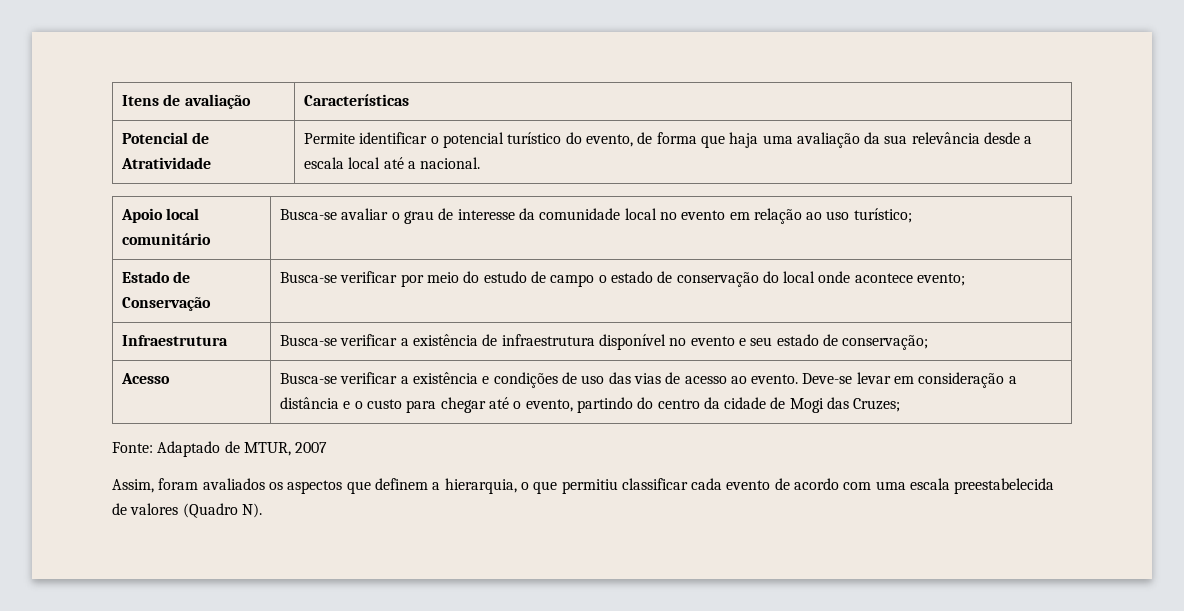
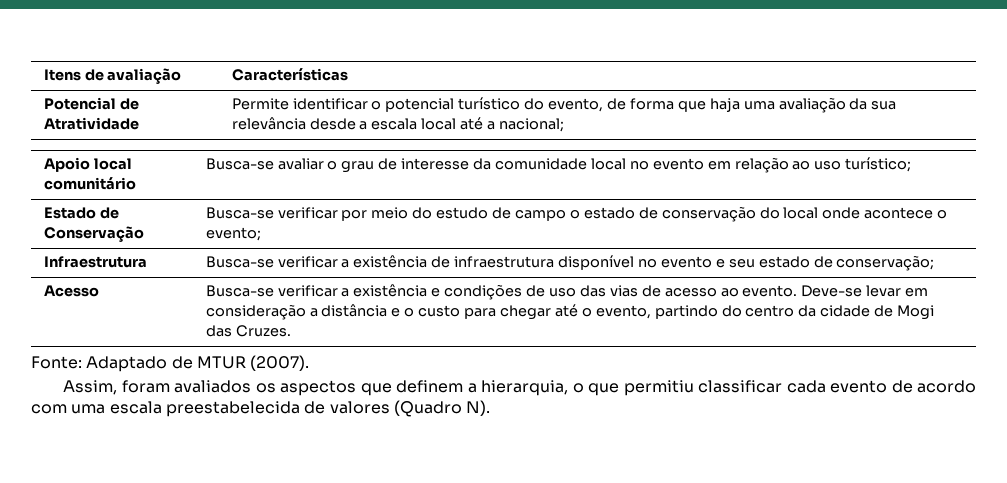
- Potencial de Atratividade | Permite identificar o potencial turístico do evento, de forma que haja uma avaliação da sua relevância desde a escala local até a nacional.
+ Potencial de Atratividade | Permite identificar o potencial turístico do evento, de forma que haja uma avaliação da sua relevância desde a escala local até a nacional;
- Estado de Conservação | Busca-se verificar por meio do estudo de campo o estado de conservação do local onde acontece evento;
+ Estado de Conservação | Busca-se verificar por meio do estudo de campo o estado de conservação do local onde acontece o evento;
- Acesso | Busca-se verificar a existência e condições de uso das vias de acesso ao evento. Deve-se levar em consideração a distância e o custo para chegar até o evento, partindo do centro da cidade de Mogi das Cruzes;
+ Acesso | Busca-se verificar a existência e condições de uso das vias de acesso ao evento. Deve-se levar em consideração a distância e o custo para chegar até o evento, partindo do centro da cidade de Mogi das Cruzes.
- Fonte: Adaptado de MTUR, 2007
+ Fonte: Adaptado de MTUR (2007).

